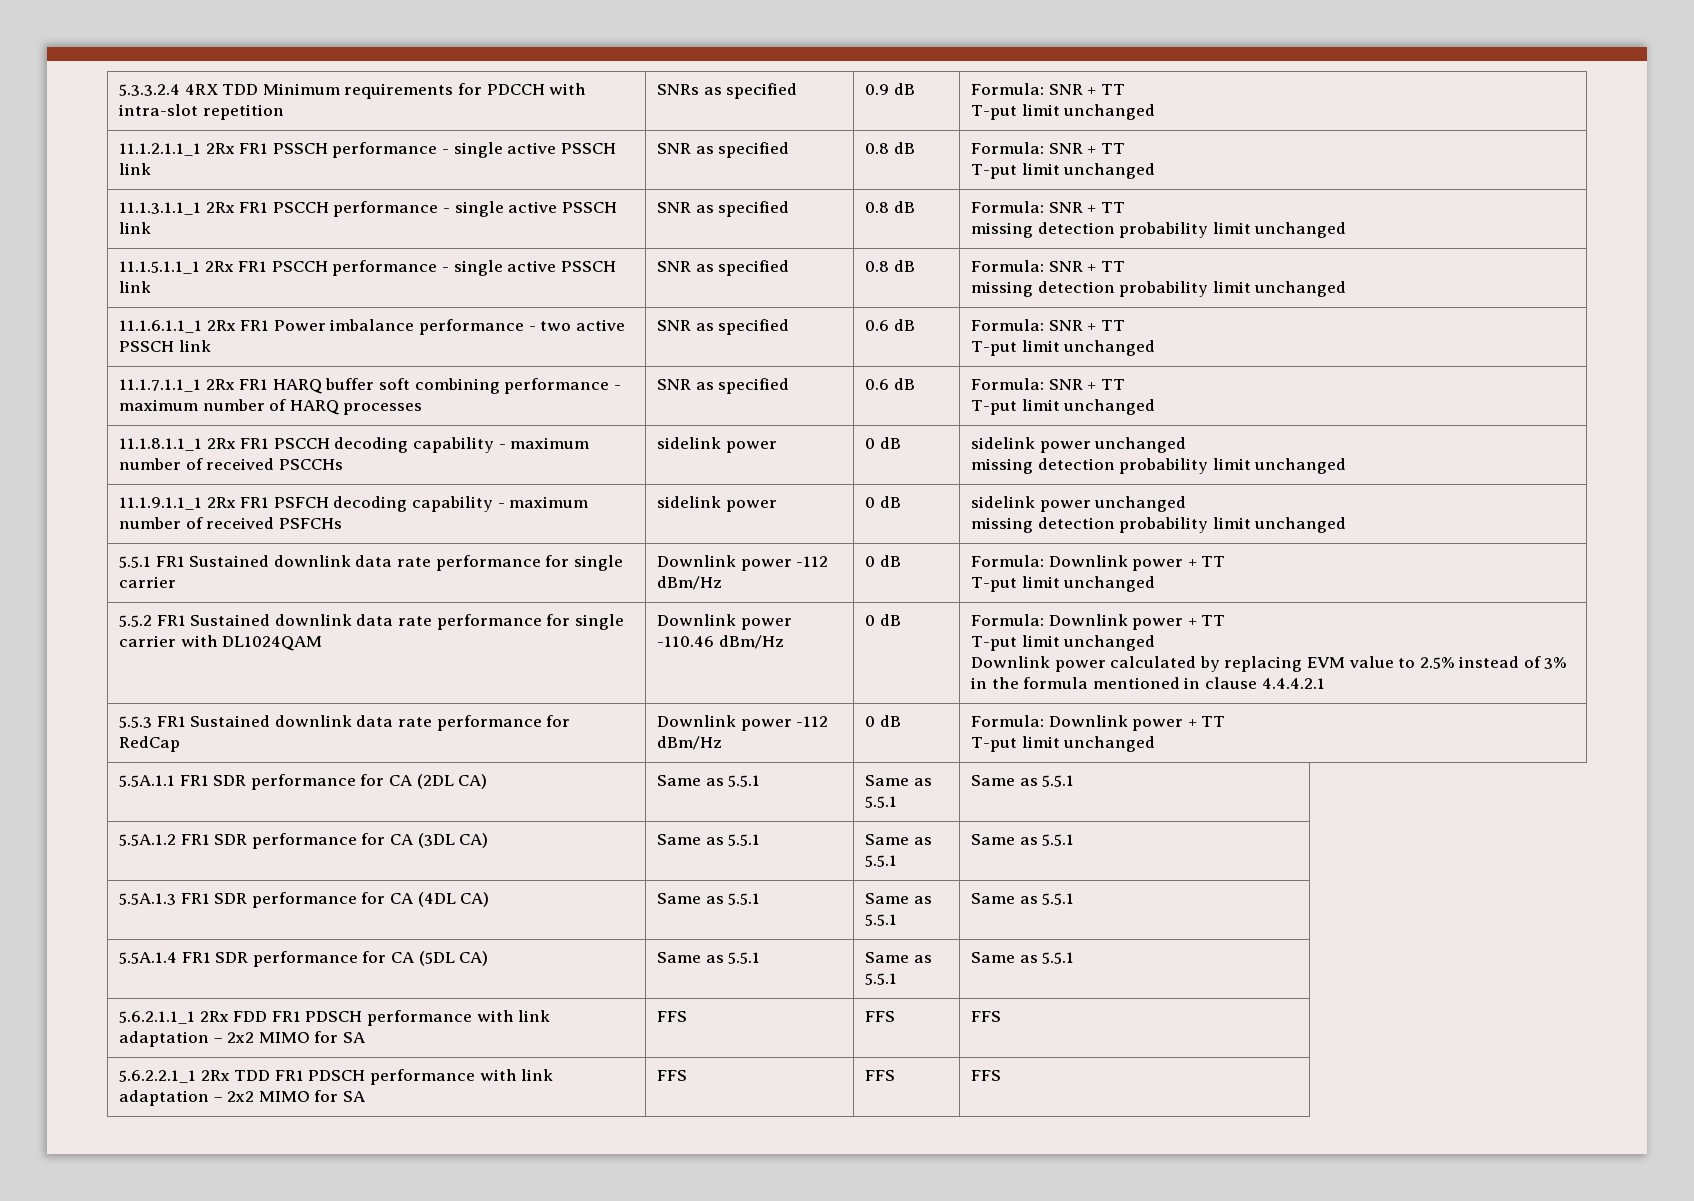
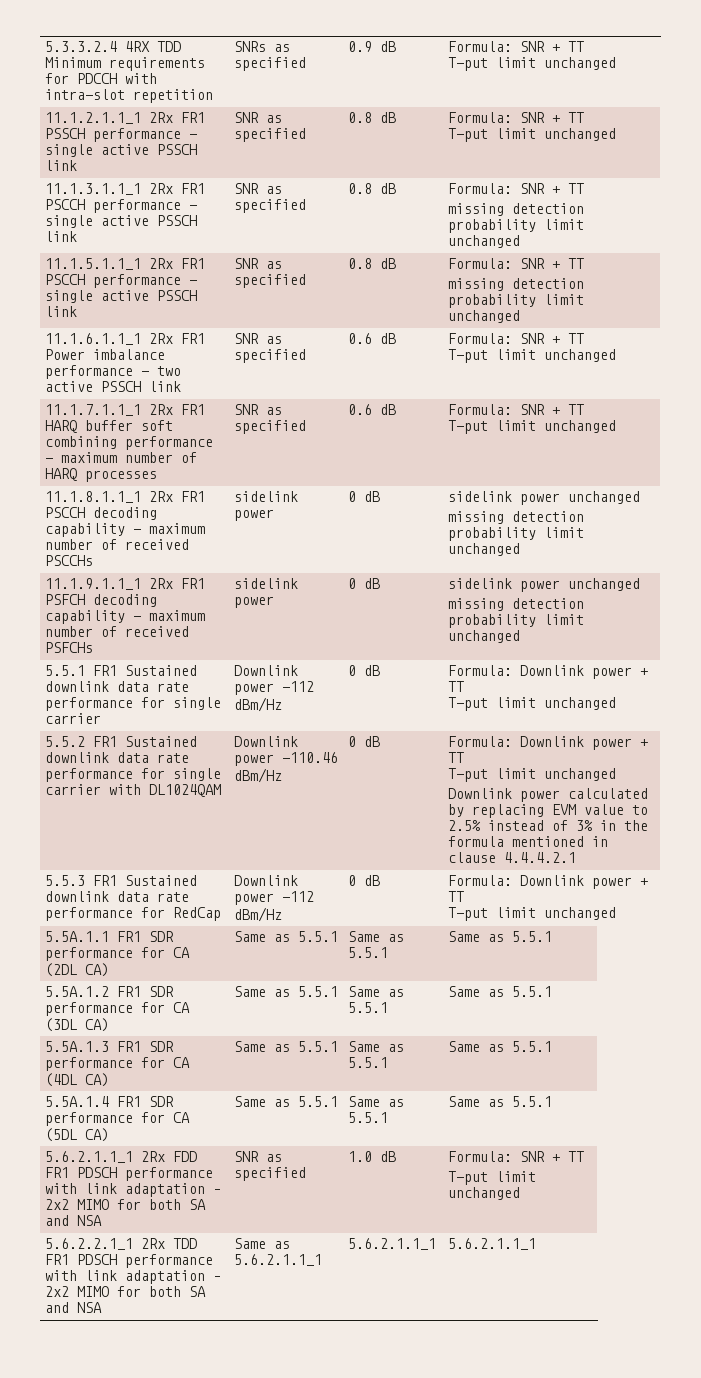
- 5.6.2.1.1_1 2Rx FDD FR1 PDSCH performance with link adaptation – 2x2 MIMO for SA | FFS | FFS | FFS
+ 5.6.2.1.1_1 2Rx FDD FR1 PDSCH performance with link adaptation – 2x2 MIMO for both SA and NSA | SNR as specified | 1.0 dB | Formula: SNR + TT
+ T-put limit unchanged
- 5.6.2.2.1_1 2Rx TDD FR1 PDSCH performance with link adaptation – 2x2 MIMO for SA | FFS | FFS | FFS
+ 5.6.2.2.1_1 2Rx TDD FR1 PDSCH performance with link adaptation – 2x2 MIMO for both SA and NSA | Same as 5.6.2.1.1_1 | 5.6.2.1.1_1 | 5.6.2.1.1_1

